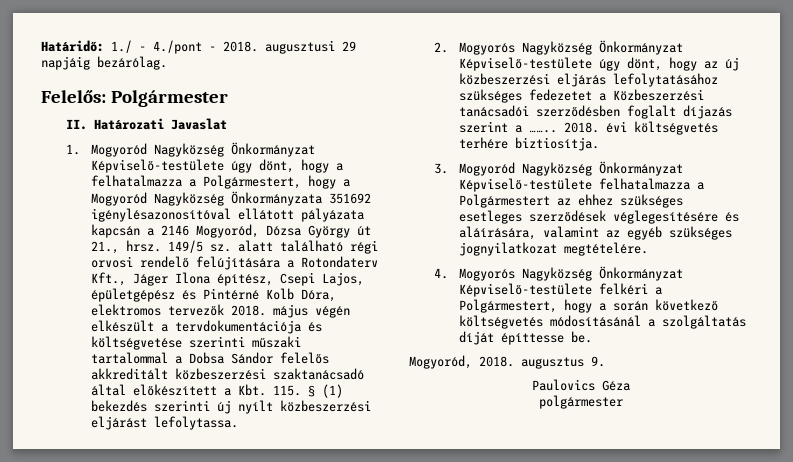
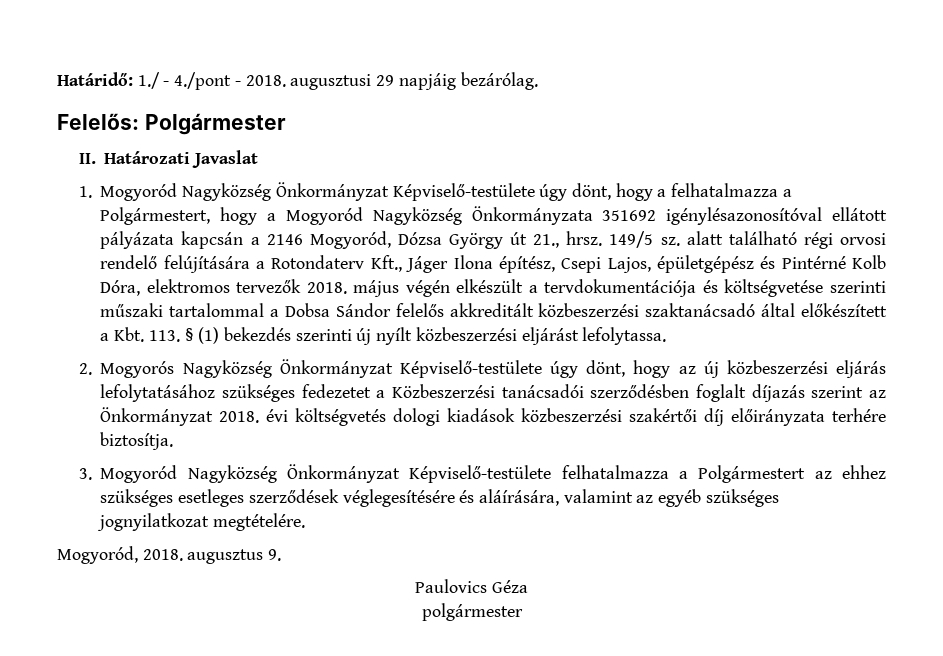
- 149/5 sz. alatt található régi orvosi rendelő felújítására a Rotondaterv Kft., Jáger Ilona építész, Csepi Lajos, épületgépész és Pintérné Kolb Dóra, elektromos tervezők 2018. május végén elkészült a tervdokumentációja és költségvetése szerinti műszaki tartalommal a Dobsa Sándor felelős akkreditált közbeszerzési szaktanácsadó által előkészített a Kbt. 115. § (1) bekezdés szerinti új nyílt közbeszerzési eljárást lefolytassa.
+ 149/5 sz. alatt található régi orvosi rendelő felújítására a Rotondaterv Kft., Jáger Ilona építész, Csepi Lajos, épületgépész és Pintérné Kolb Dóra, elektromos tervezők 2018. május végén elkészült a tervdokumentációja és költségvetése szerinti műszaki tartalommal a Dobsa Sándor felelős akkreditált közbeszerzési szaktanácsadó által előkészített a Kbt. 113. § (1) bekezdés szerinti új nyílt közbeszerzési eljárást lefolytassa.
- 2. Mogyorós Nagyközség Önkormányzat Képviselő-testülete úgy dönt, hogy az új közbeszerzési eljárás lefolytatásához szükséges fedezetet a Közbeszerzési tanácsadói szerződésben foglalt díjazás szerint a …….. 2018. évi költségvetés terhére biztiosítja.
+ 2. Mogyorós Nagyközség Önkormányzat Képviselő-testülete úgy dönt, hogy az új közbeszerzési eljárás lefolytatásához szükséges fedezetet a Közbeszerzési tanácsadói szerződésben foglalt díjazás szerint az Önkormányzat 2018. évi költségvetés dologi kiadások közbeszerzési szakértői díj előirányzata terhére biztosítja.
- 4. Mogyorós Nagyközség Önkormányzat Képviselő-testülete felkéri a Polgármestert, hogy a során következő költségvetés módosításánál a szolgáltatás díját építtesse be.

